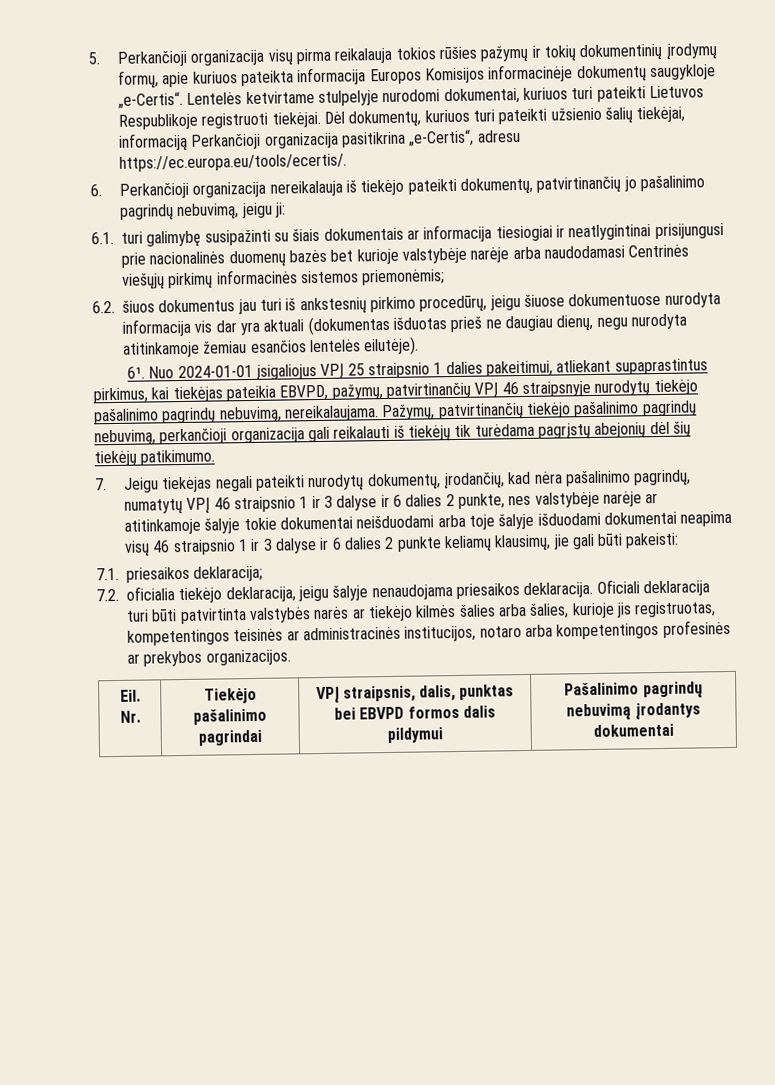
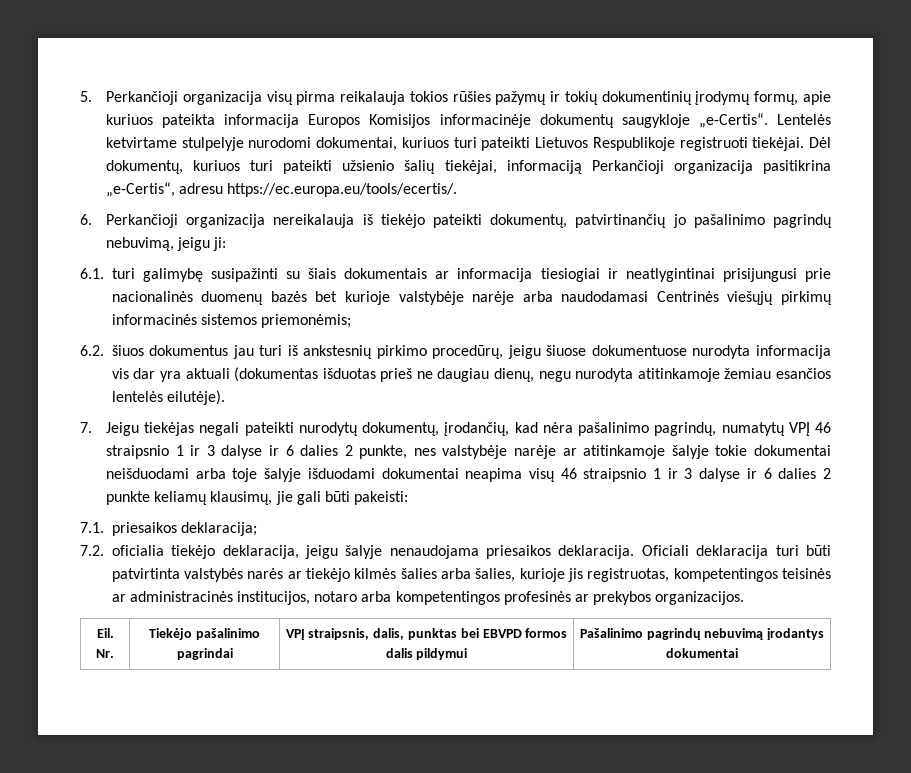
- 6¹. Nuo 2024-01-01 įsigaliojus VPĮ 25 straipsnio 1 dalies pakeitimui, atliekant supaprastintus pirkimus, kai tiekėjas pateikia EBVPD, pažymų, patvirtinančių VPĮ 46 straipsnyje nurodytų tiekėjo pašalinimo pagrindų nebuvimą, nereikalaujama. Pažymų, patvirtinančių tiekėjo pašalinimo pagrindų nebuvimą, perkančioji organizacija gali reikalauti iš tiekėjų tik turėdama pagrįstų abejonių dėl šių tiekėjų patikimumo.

